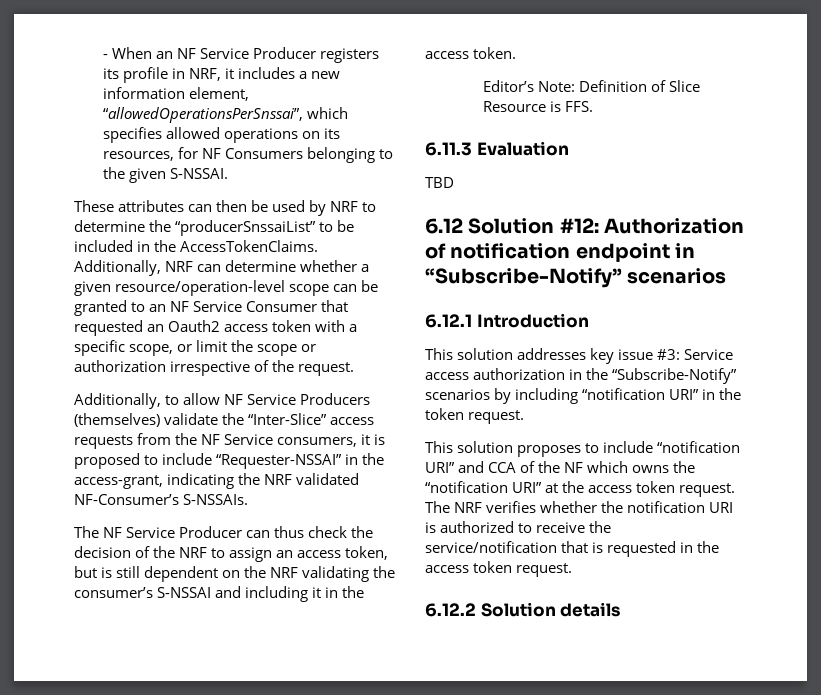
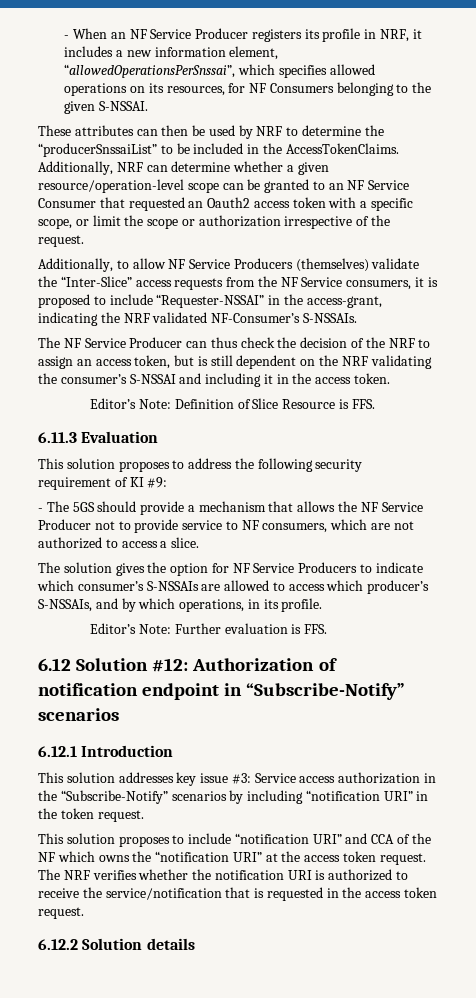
- TBD
+ This solution proposes to address the following security requirement of KI #9:
+ - The 5GS should provide a mechanism that allows the NF Service Producer not to provide service to NF consumers, which are not authorized to access a slice.
+ The solution gives the option for NF Service Producers to indicate which consumer’s S-NSSAIs are allowed to access which producer’s S-NSSAIs, and by which operations, in its profile.
+ Editor’s Note: Further evaluation is FFS.

